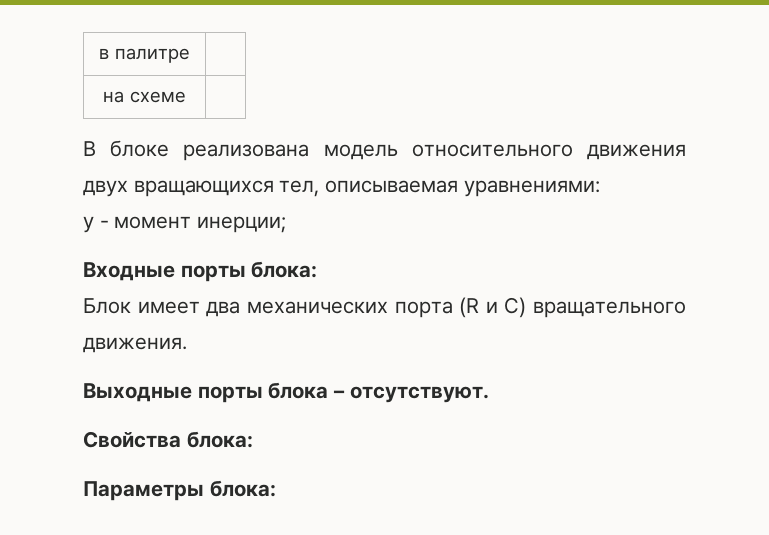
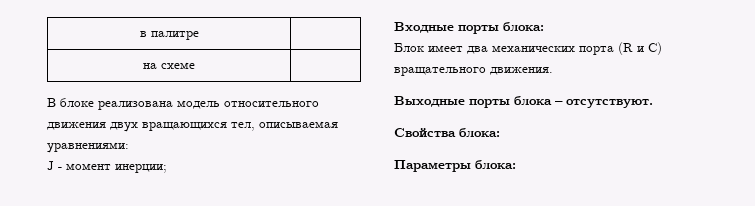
- y - момент инерции;
+ J - момент инерции;

